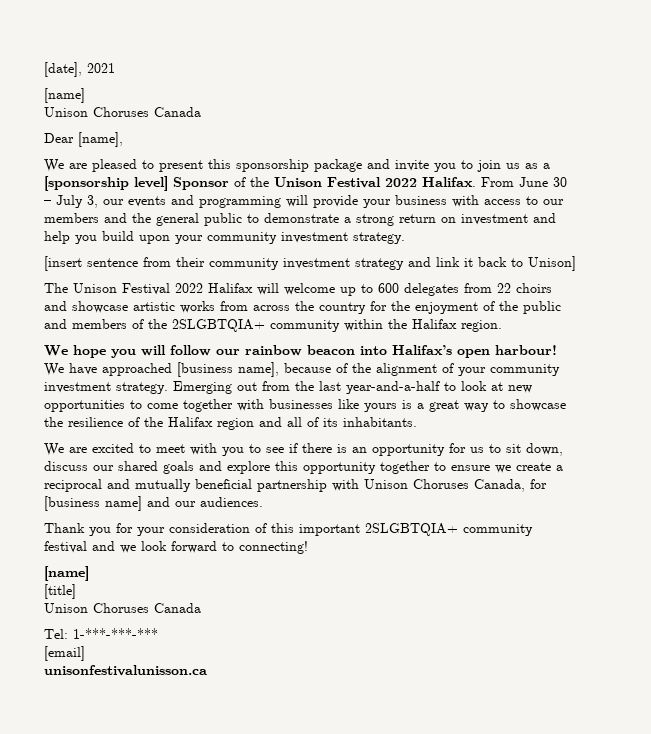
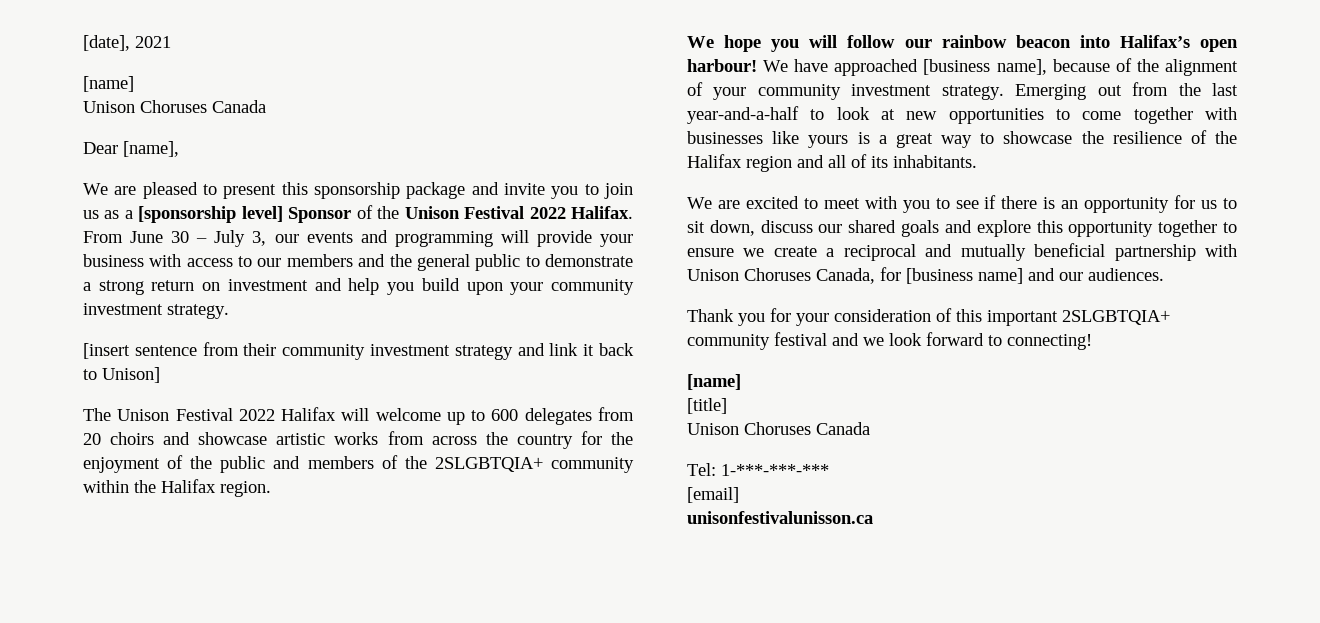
- The Unison Festival 2022 Halifax will welcome up to 600 delegates from 22 choirs and showcase artistic works from across the country for the enjoyment of the public and members of the 2SLGBTQIA+ community within the Halifax region.
+ The Unison Festival 2022 Halifax will welcome up to 600 delegates from 20 choirs and showcase artistic works from across the country for the enjoyment of the public and members of the 2SLGBTQIA+ community within the Halifax region.

